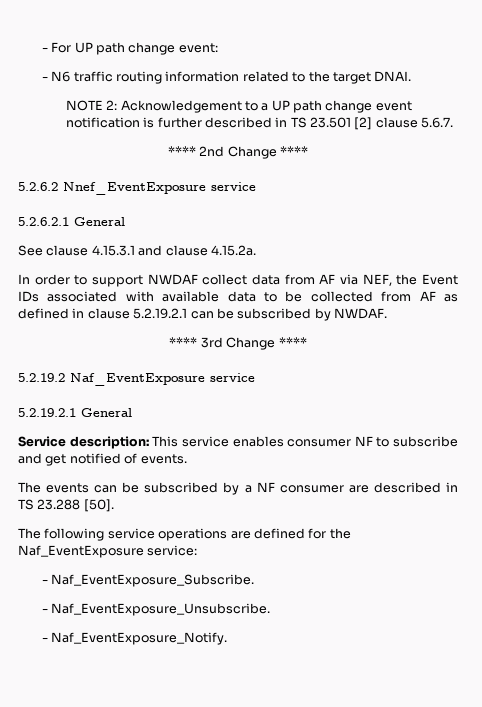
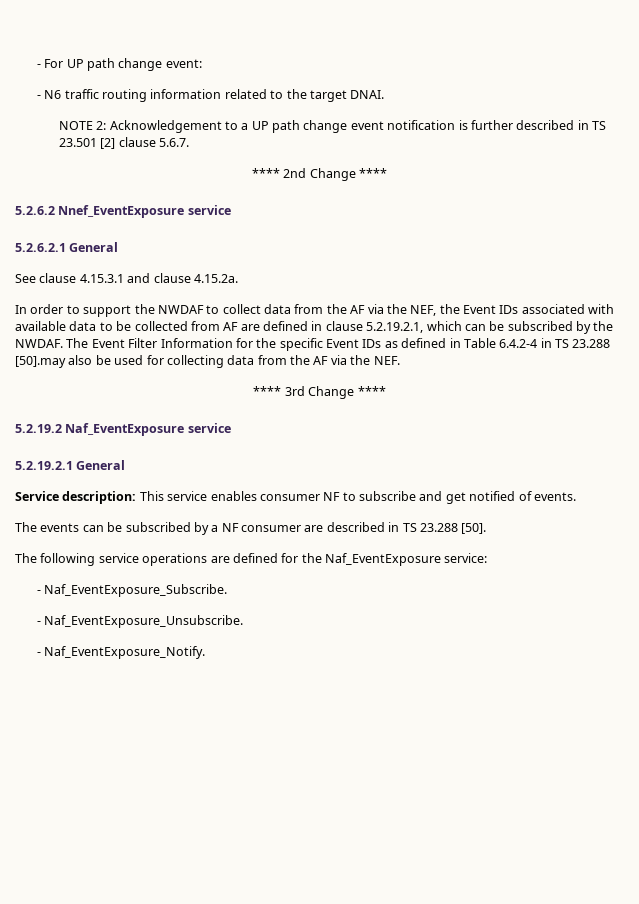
- In order to support NWDAF collect data from AF via NEF, the Event IDs associated with available data to be collected from AF as defined in clause 5.2.19.2.1 can be subscribed by NWDAF.
+ In order to support the NWDAF to collect data from the AF via the NEF, the Event IDs associated with available data to be collected from AF are defined in clause 5.2.19.2.1, which can be subscribed by the NWDAF. The Event Filter Information for the specific Event IDs as defined in Table 6.4.2-4 in TS 23.288 [50].may also be used for collecting data from the AF via the NEF.

